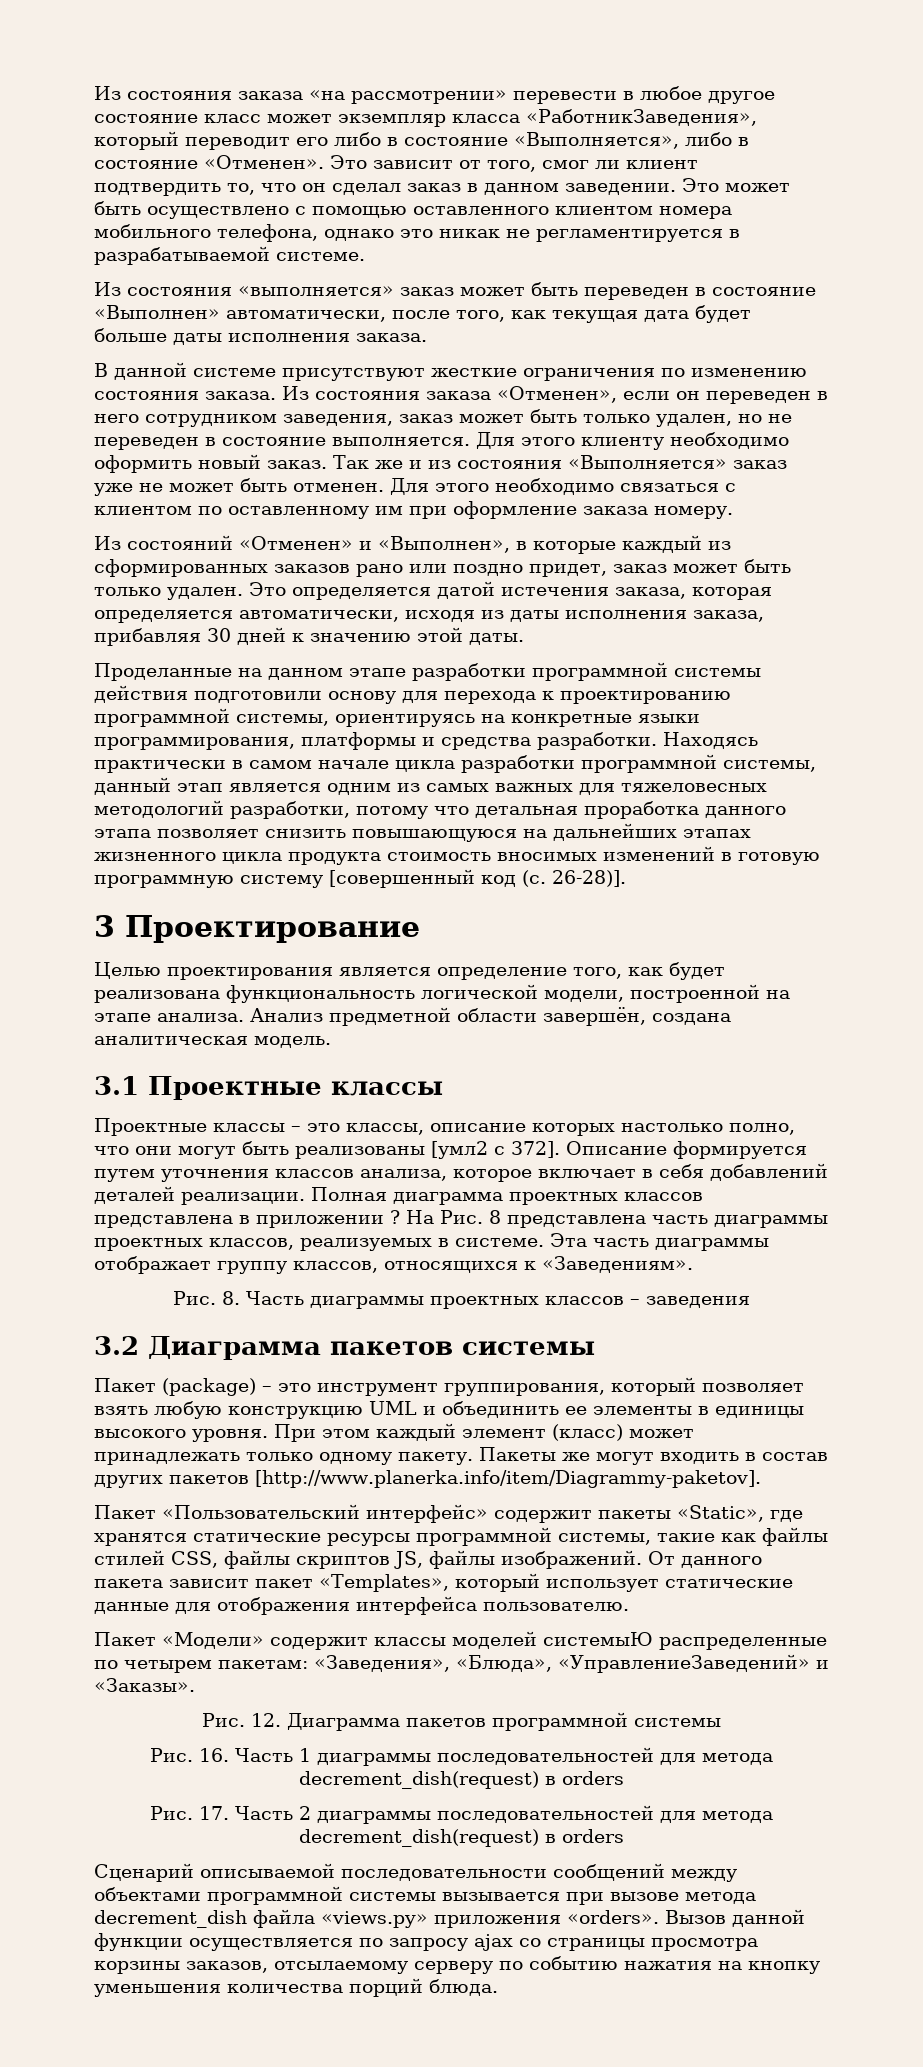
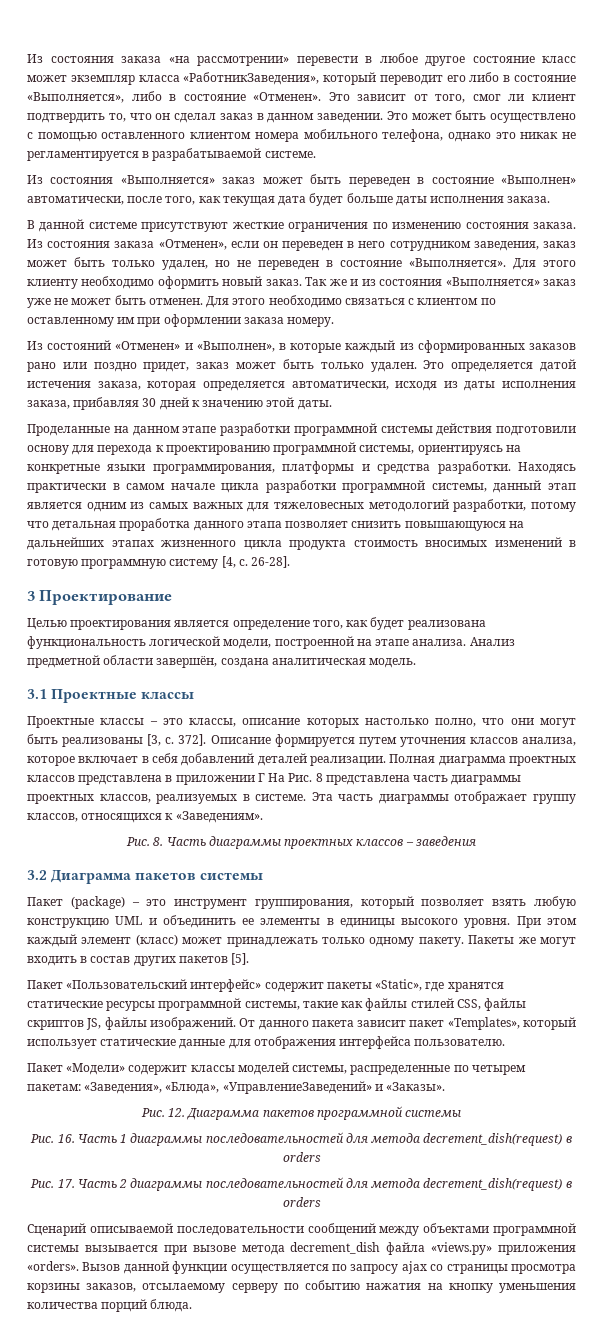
- Из состояния «выполняется» заказ может быть переведен в состояние «Выполнен» автоматически, после того, как текущая дата будет больше даты исполнения заказа.
+ Из состояния «Выполняется» заказ может быть переведен в состояние «Выполнен» автоматически, после того, как текущая дата будет больше даты исполнения заказа.
- Из состояния заказа «Отменен», если он переведен в него сотрудником заведения, заказ может быть только удален, но не переведен в состояние выполняется.
+ Из состояния заказа «Отменен», если он переведен в него сотрудником заведения, заказ может быть только удален, но не переведен в состояние «Выполняется».
- Для этого необходимо связаться с клиентом по оставленному им при оформление заказа номеру.
+ Для этого необходимо связаться с клиентом по оставленному им при оформлении заказа номеру.
- Находясь практически в самом начале цикла разработки программной системы, данный этап является одним из самых важных для тяжеловесных методологий разработки, потому что детальная проработка данного этапа позволяет снизить повышающуюся на дальнейших этапах жизненного цикла продукта стоимость вносимых изменений в готовую программную систему [совершенный код (с. 26-28)].
+ Находясь практически в самом начале цикла разработки программной системы, данный этап является одним из самых важных для тяжеловесных методологий разработки, потому что детальная проработка данного этапа позволяет снизить повышающуюся на дальнейших этапах жизненного цикла продукта стоимость вносимых изменений в готовую программную систему [4, с. 26-28].
- Проектные классы – это классы, описание которых настолько полно, что они могут быть реализованы [умл2 с 372].
+ Проектные классы – это классы, описание которых настолько полно, что они могут быть реализованы [3, с. 372].
- Полная диаграмма проектных классов представлена в приложении ? На Рис. 8 представлена часть диаграммы проектных классов, реализуемых в системе.
+ Полная диаграмма проектных классов представлена в приложении Г На Рис. 8 представлена часть диаграммы проектных классов, реализуемых в системе.
- Пакеты же могут входить в состав других пакетов [http://www.planerka.info/item/Diagrammy-paketov].
+ Пакеты же могут входить в состав других пакетов [5].
- Пакет «Модели» содержит классы моделей системыЮ распределенные по четырем пакетам: «Заведения», «Блюда», «УправлениеЗаведений» и «Заказы».
+ Пакет «Модели» содержит классы моделей системы, распределенные по четырем пакетам: «Заведения», «Блюда», «УправлениеЗаведений» и «Заказы».

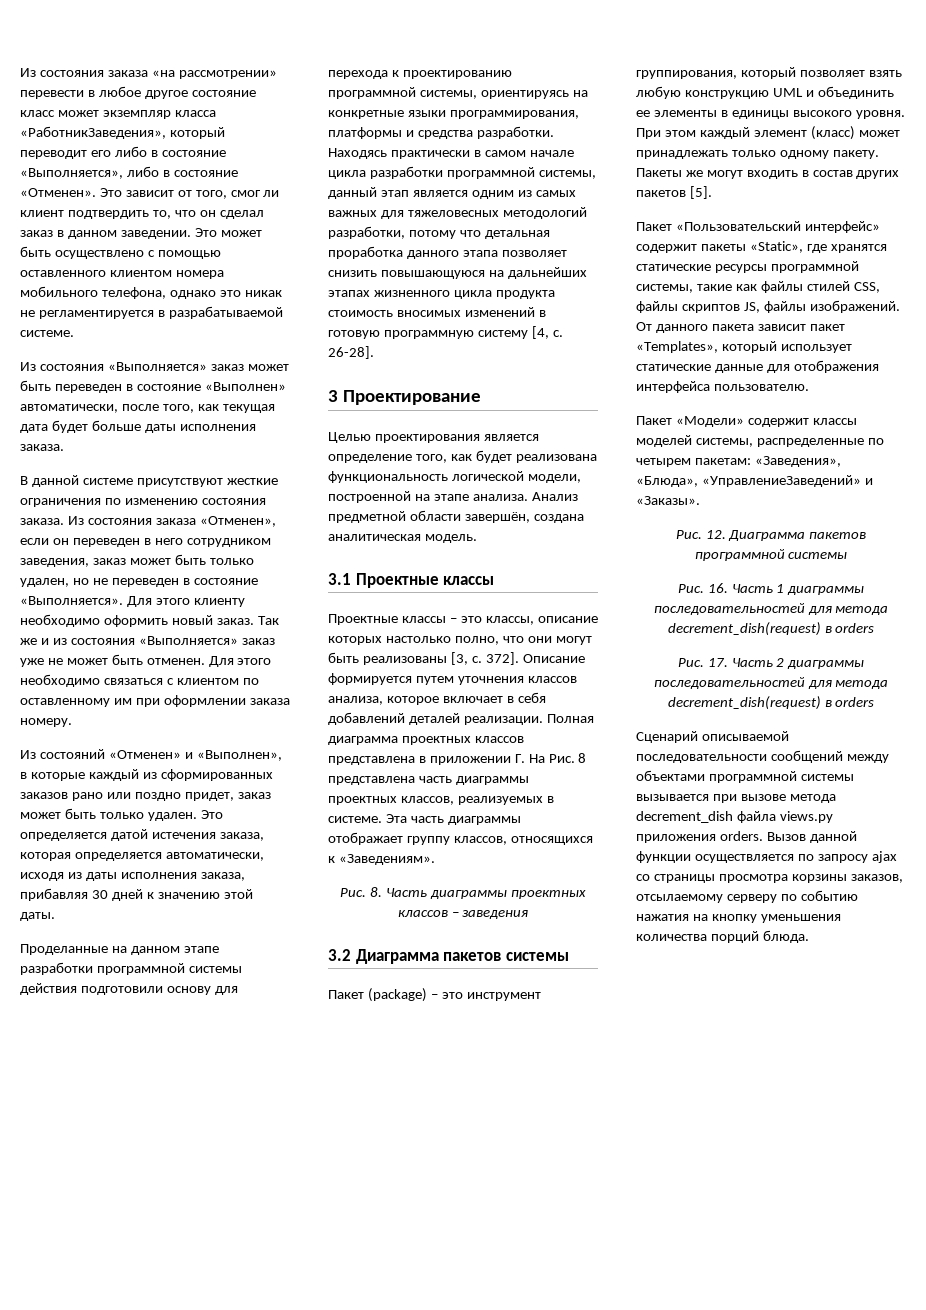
- Полная диаграмма проектных классов представлена в приложении Г На Рис. 8 представлена часть диаграммы проектных классов, реализуемых в системе.
+ Полная диаграмма проектных классов представлена в приложении Г. На Рис. 8 представлена часть диаграммы проектных классов, реализуемых в системе.
- Сценарий описываемой последовательности сообщений между объектами программной системы вызывается при вызове метода decrement_dish файла «views.py» приложения «orders».
+ Сценарий описываемой последовательности сообщений между объектами программной системы вызывается при вызове метода decrement_dish файла views.py приложения orders.

